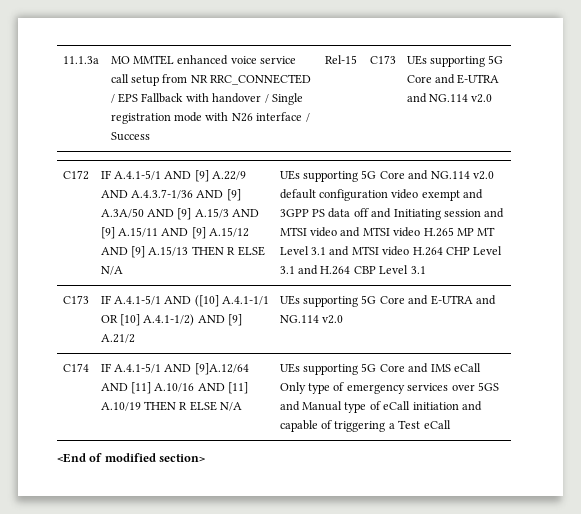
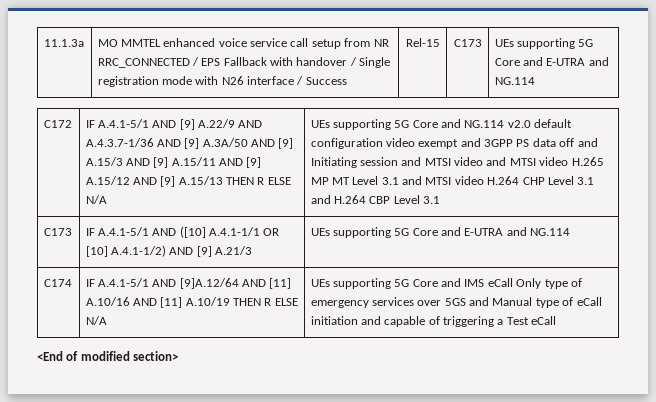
- 11.1.3a | MO MMTEL enhanced voice service call setup from NR RRC_CONNECTED / EPS Fallback with handover / Single registration mode with N26 interface / Success | Rel-15 | C173 | UEs supporting 5G Core and E-UTRA and NG.114 v2.0
+ 11.1.3a | MO MMTEL enhanced voice service call setup from NR RRC_CONNECTED / EPS Fallback with handover / Single registration mode with N26 interface / Success | Rel-15 | C173 | UEs supporting 5G Core and E-UTRA and NG.114
- C173 | IF A.4.1-5/1 AND ([10] A.4.1-1/1 OR [10] A.4.1-1/2) AND [9] A.21/2 | UEs supporting 5G Core and E-UTRA and NG.114 v2.0
+ C173 | IF A.4.1-5/1 AND ([10] A.4.1-1/1 OR [10] A.4.1-1/2) AND [9] A.21/3 | UEs supporting 5G Core and E-UTRA and NG.114

